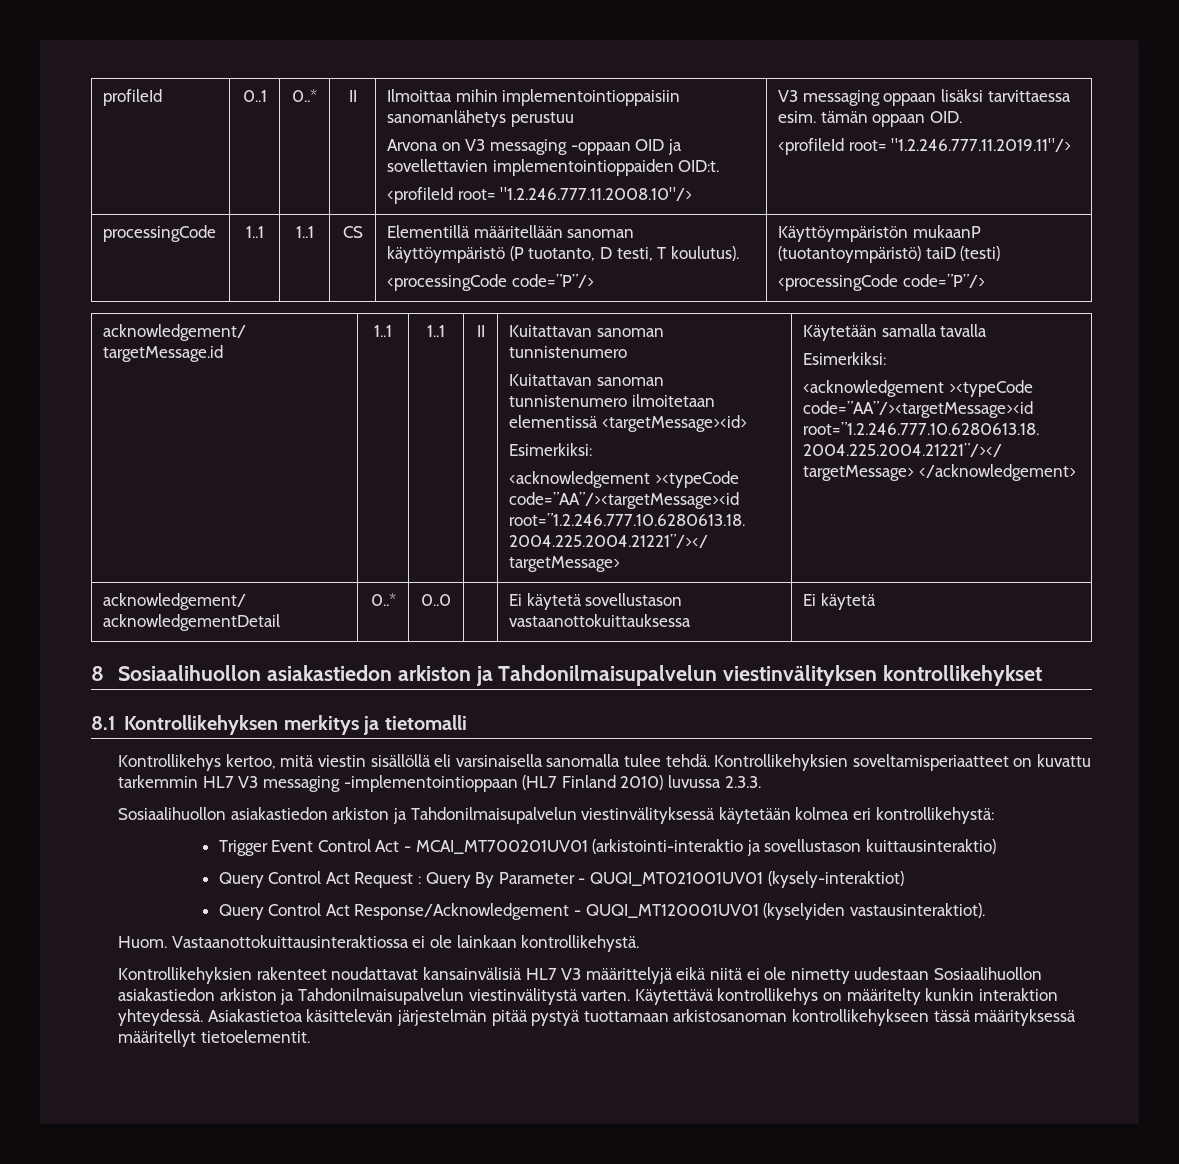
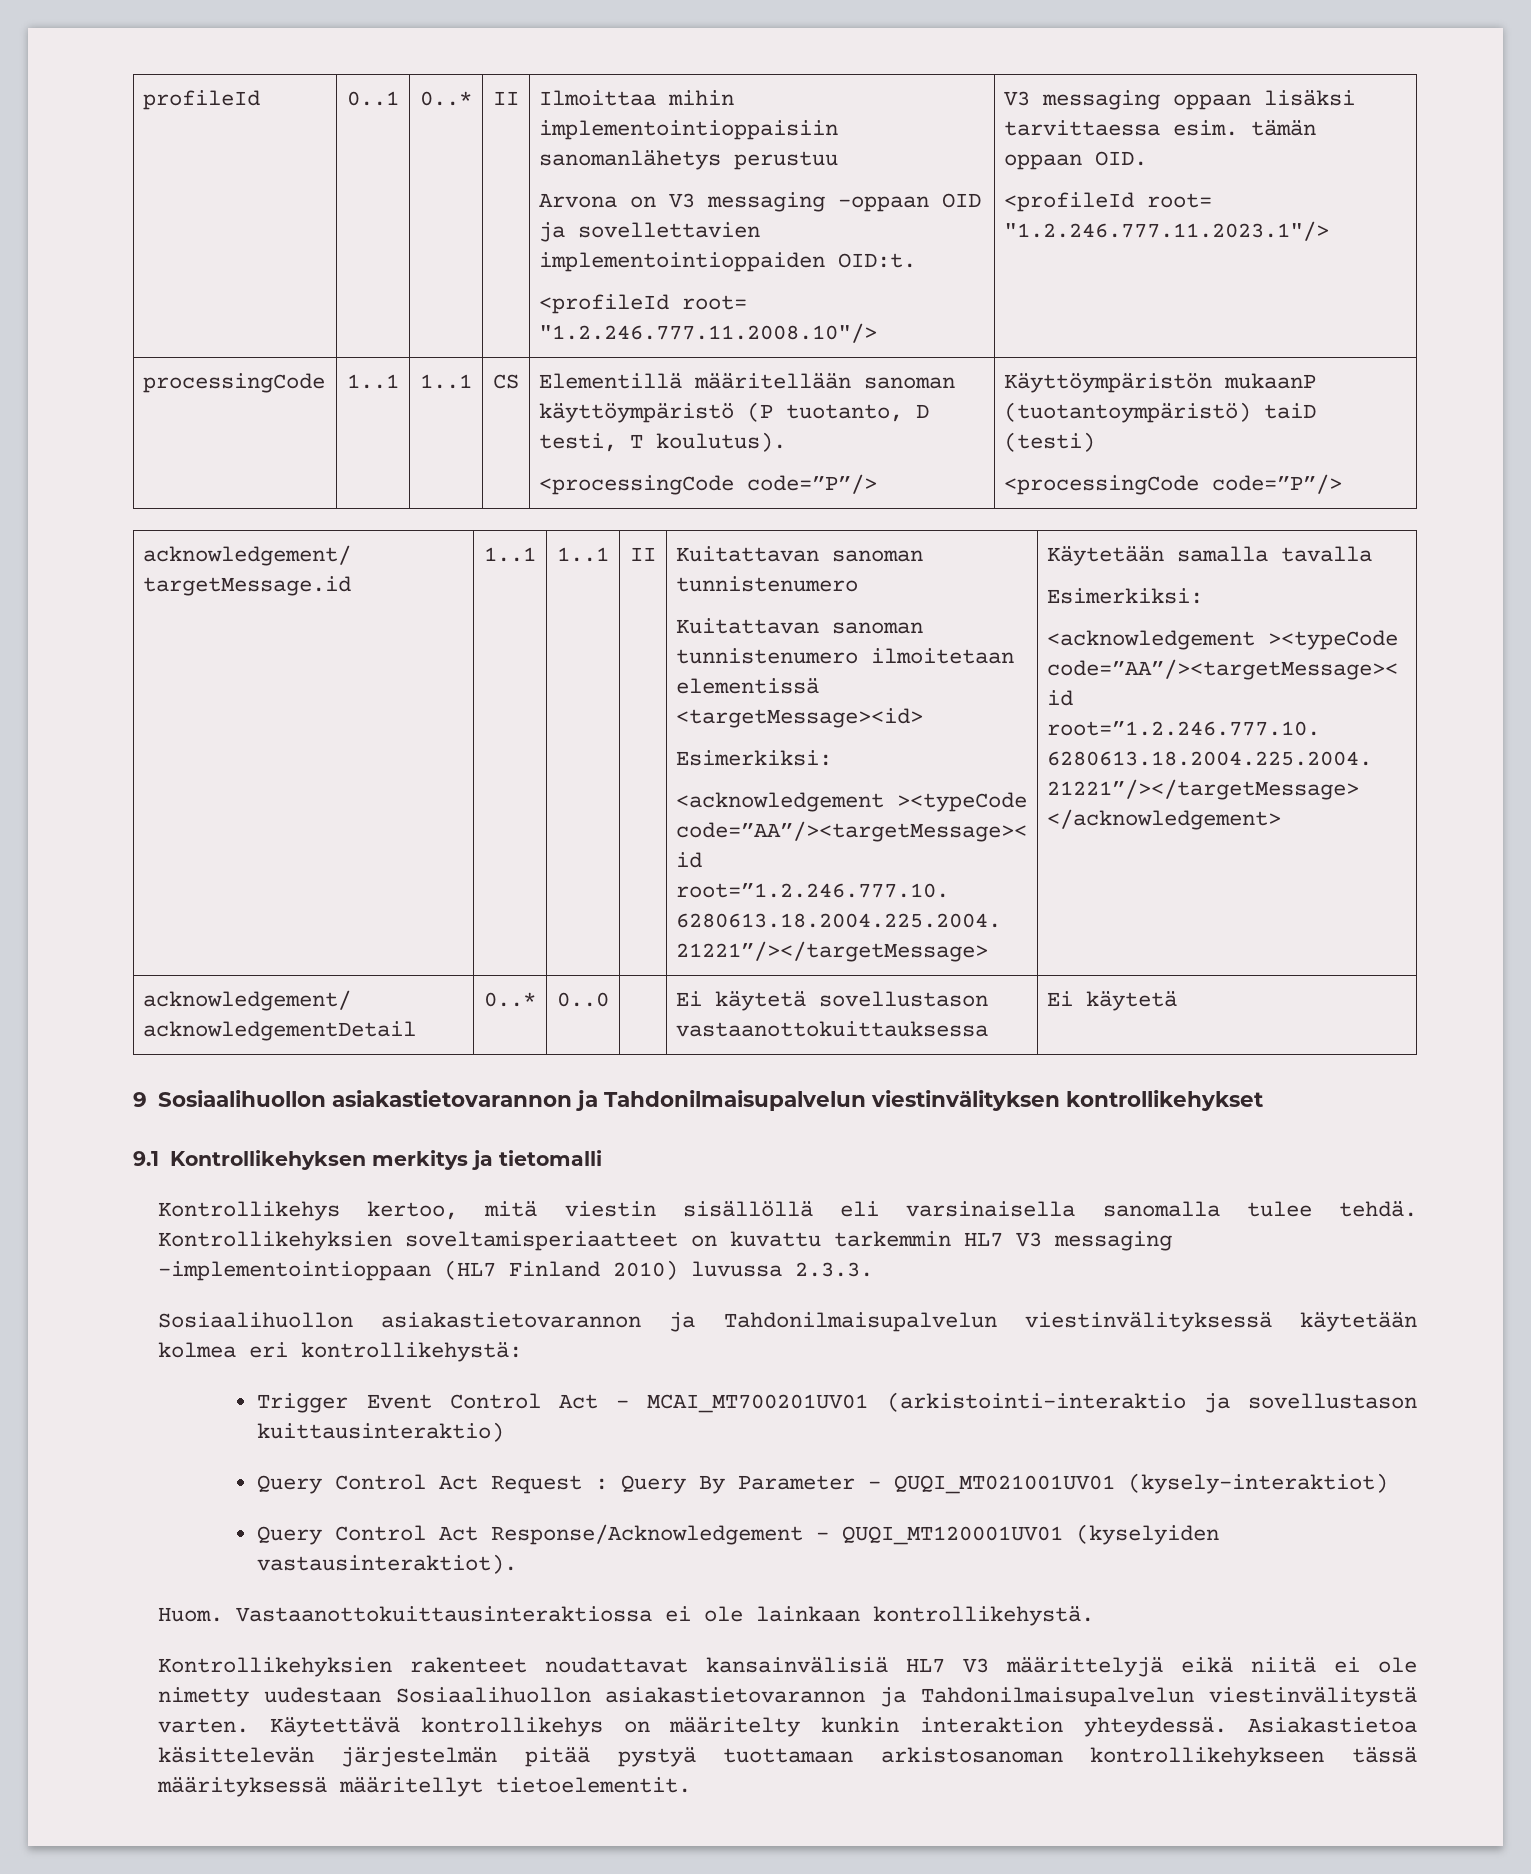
  profileId | 0..1 | 0..* | II | Ilmoittaa mihin implementointioppaisiin sanomanlähetys perustuu
  Arvona on V3 messaging -oppaan OID ja sovellettavien implementointioppaiden OID:t.
  <profileId root= "1.2.246.777.11.2008.10"/> | V3 messaging oppaan lisäksi tarvittaessa esim. tämän oppaan OID.
- <profileId root= "1.2.246.777.11.2019.11"/>
+ <profileId root= "1.2.246.777.11.2023.1"/>
- 8 Sosiaalihuollon asiakastiedon arkiston ja Tahdonilmaisupalvelun viestinvälityksen kontrollikehykset
+ 9 Sosiaalihuollon asiakastietovarannon ja Tahdonilmaisupalvelun viestinvälityksen kontrollikehykset
- 8.1 Kontrollikehyksen merkitys ja tietomalli
+ 9.1 Kontrollikehyksen merkitys ja tietomalli
- Sosiaalihuollon asiakastiedon arkiston ja Tahdonilmaisupalvelun viestinvälityksessä käytetään kolmea eri kontrollikehystä:
+ Sosiaalihuollon asiakastietovarannon ja Tahdonilmaisupalvelun viestinvälityksessä käytetään kolmea eri kontrollikehystä:
- Kontrollikehyksien rakenteet noudattavat kansainvälisiä HL7 V3 määrittelyjä eikä niitä ei ole nimetty uudestaan Sosiaalihuollon asiakastiedon arkiston ja Tahdonilmaisupalvelun viestinvälitystä varten.
+ Kontrollikehyksien rakenteet noudattavat kansainvälisiä HL7 V3 määrittelyjä eikä niitä ei ole nimetty uudestaan Sosiaalihuollon asiakastietovarannon ja Tahdonilmaisupalvelun viestinvälitystä varten.

